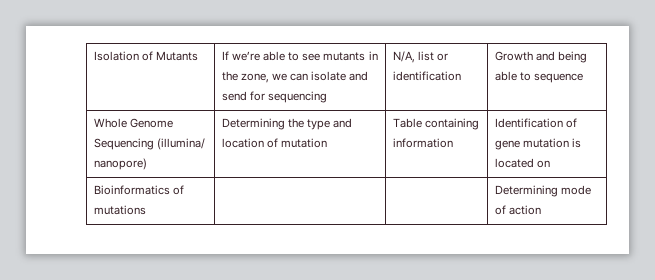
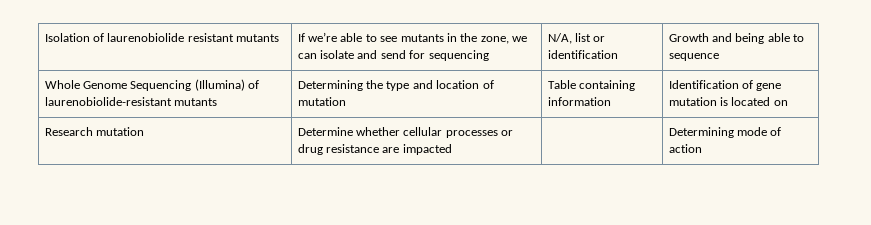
- Isolation of Mutants | If we’re able to see mutants in the zone, we can isolate and send for sequencing | N/A, list or identification | Growth and being able to sequence
+ Isolation of laurenobiolide resistant mutants | If we’re able to see mutants in the zone, we can isolate and send for sequencing | N/A, list or identification | Growth and being able to sequence
- Whole Genome Sequencing (illumina/ nanopore) | Determining the type and location of mutation | Table containing information | Identification of gene mutation is located on
+ Whole Genome Sequencing (Illumina) of laurenobiolide-resistant mutants | Determining the type and location of mutation | Table containing information | Identification of gene mutation is located on
- Bioinformatics of mutations | | | Determining mode of action
+ Research mutation | Determine whether cellular processes or drug resistance are impacted | | Determining mode of action

